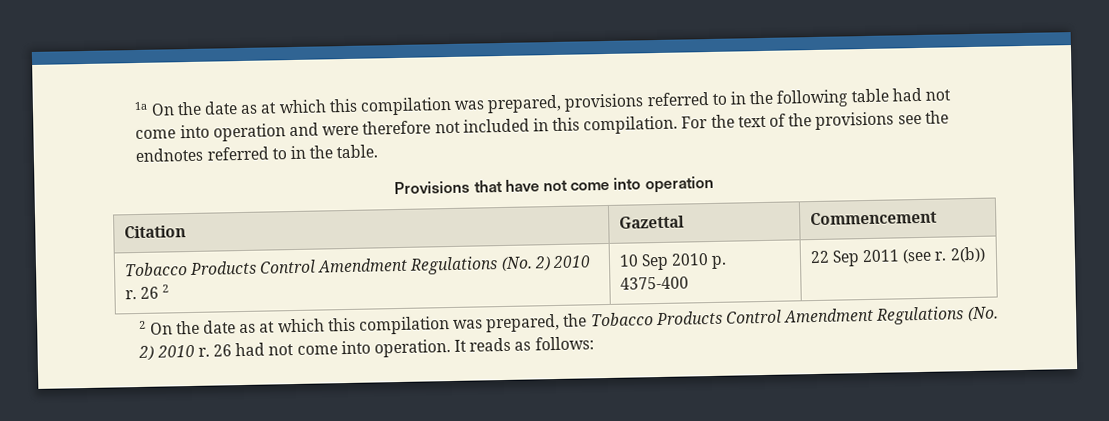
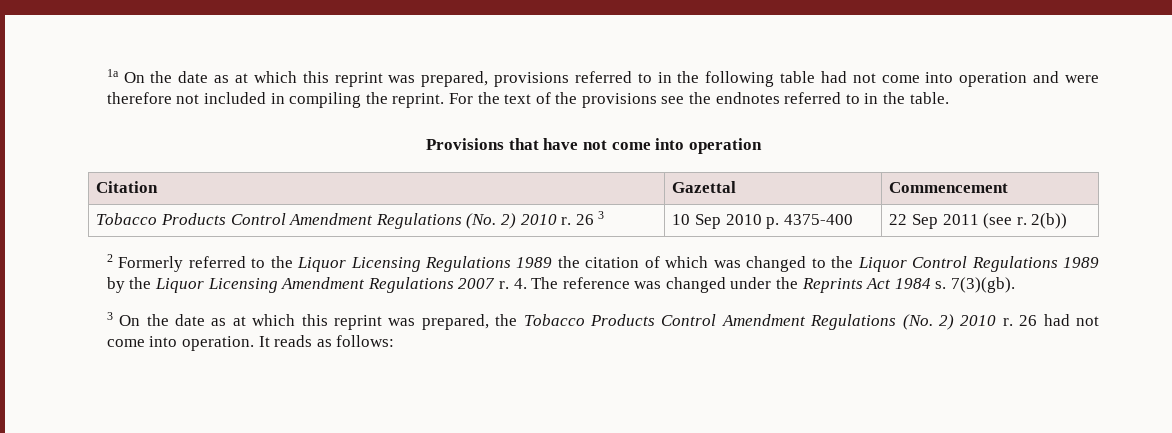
- 1a On the date as at which this compilation was prepared, provisions referred to in the following table had not come into operation and were therefore not included in this compilation.
+ 1a On the date as at which this reprint was prepared, provisions referred to in the following table had not come into operation and were therefore not included in compiling the reprint.
- Tobacco Products Control Amendment Regulations (No. 2) 2010 r. 26 2 | 10 Sep 2010 p. 4375-400 | 22 Sep 2011 (see r. 2(b))
+ Tobacco Products Control Amendment Regulations (No. 2) 2010 r. 26 3 | 10 Sep 2010 p. 4375-400 | 22 Sep 2011 (see r. 2(b))
- 2 On the date as at which this compilation was prepared, the Tobacco Products Control Amendment Regulations (No. 2) 2010 r.
+ 2 Formerly referred to the Liquor Licensing Regulations 1989 the citation of which was changed to the Liquor Control Regulations 1989 by the Liquor Licensing Amendment Regulations 2007 r. 4. The reference was changed under the Reprints Act 1984 s. 7(3)(gb).
+ 3 On the date as at which this reprint was prepared, the Tobacco Products Control Amendment Regulations (No. 2) 2010 r.

